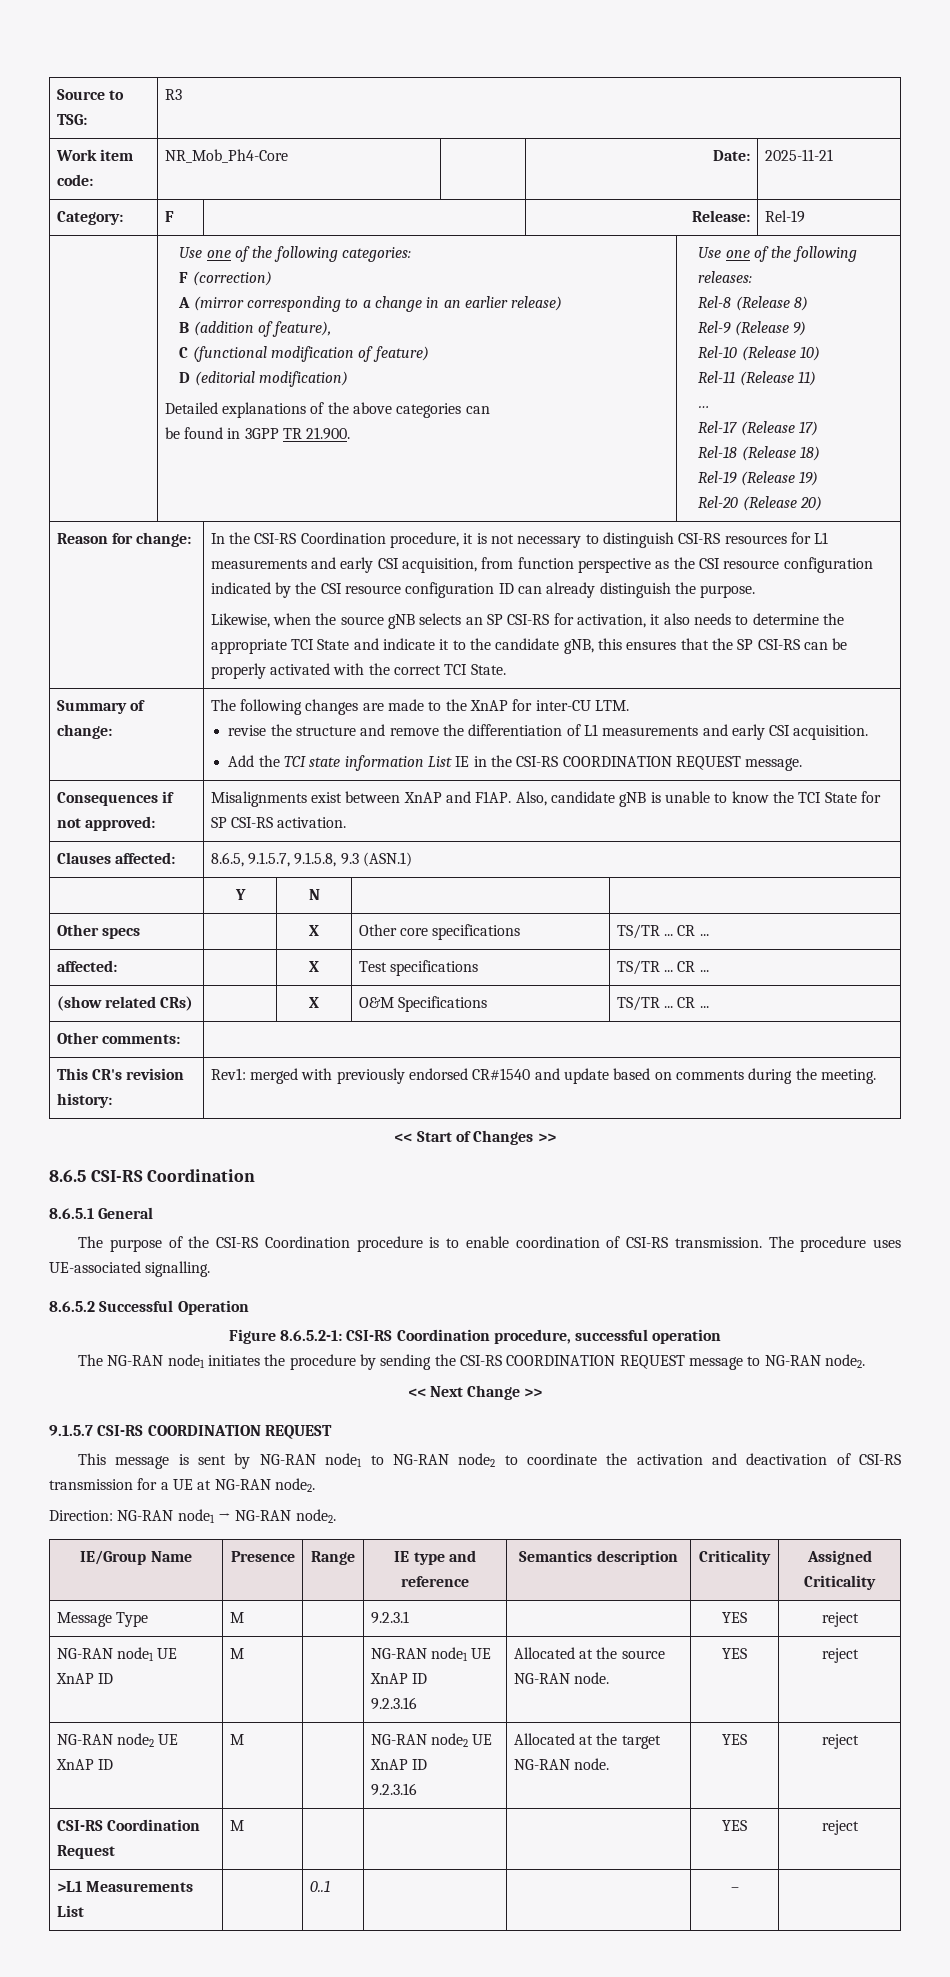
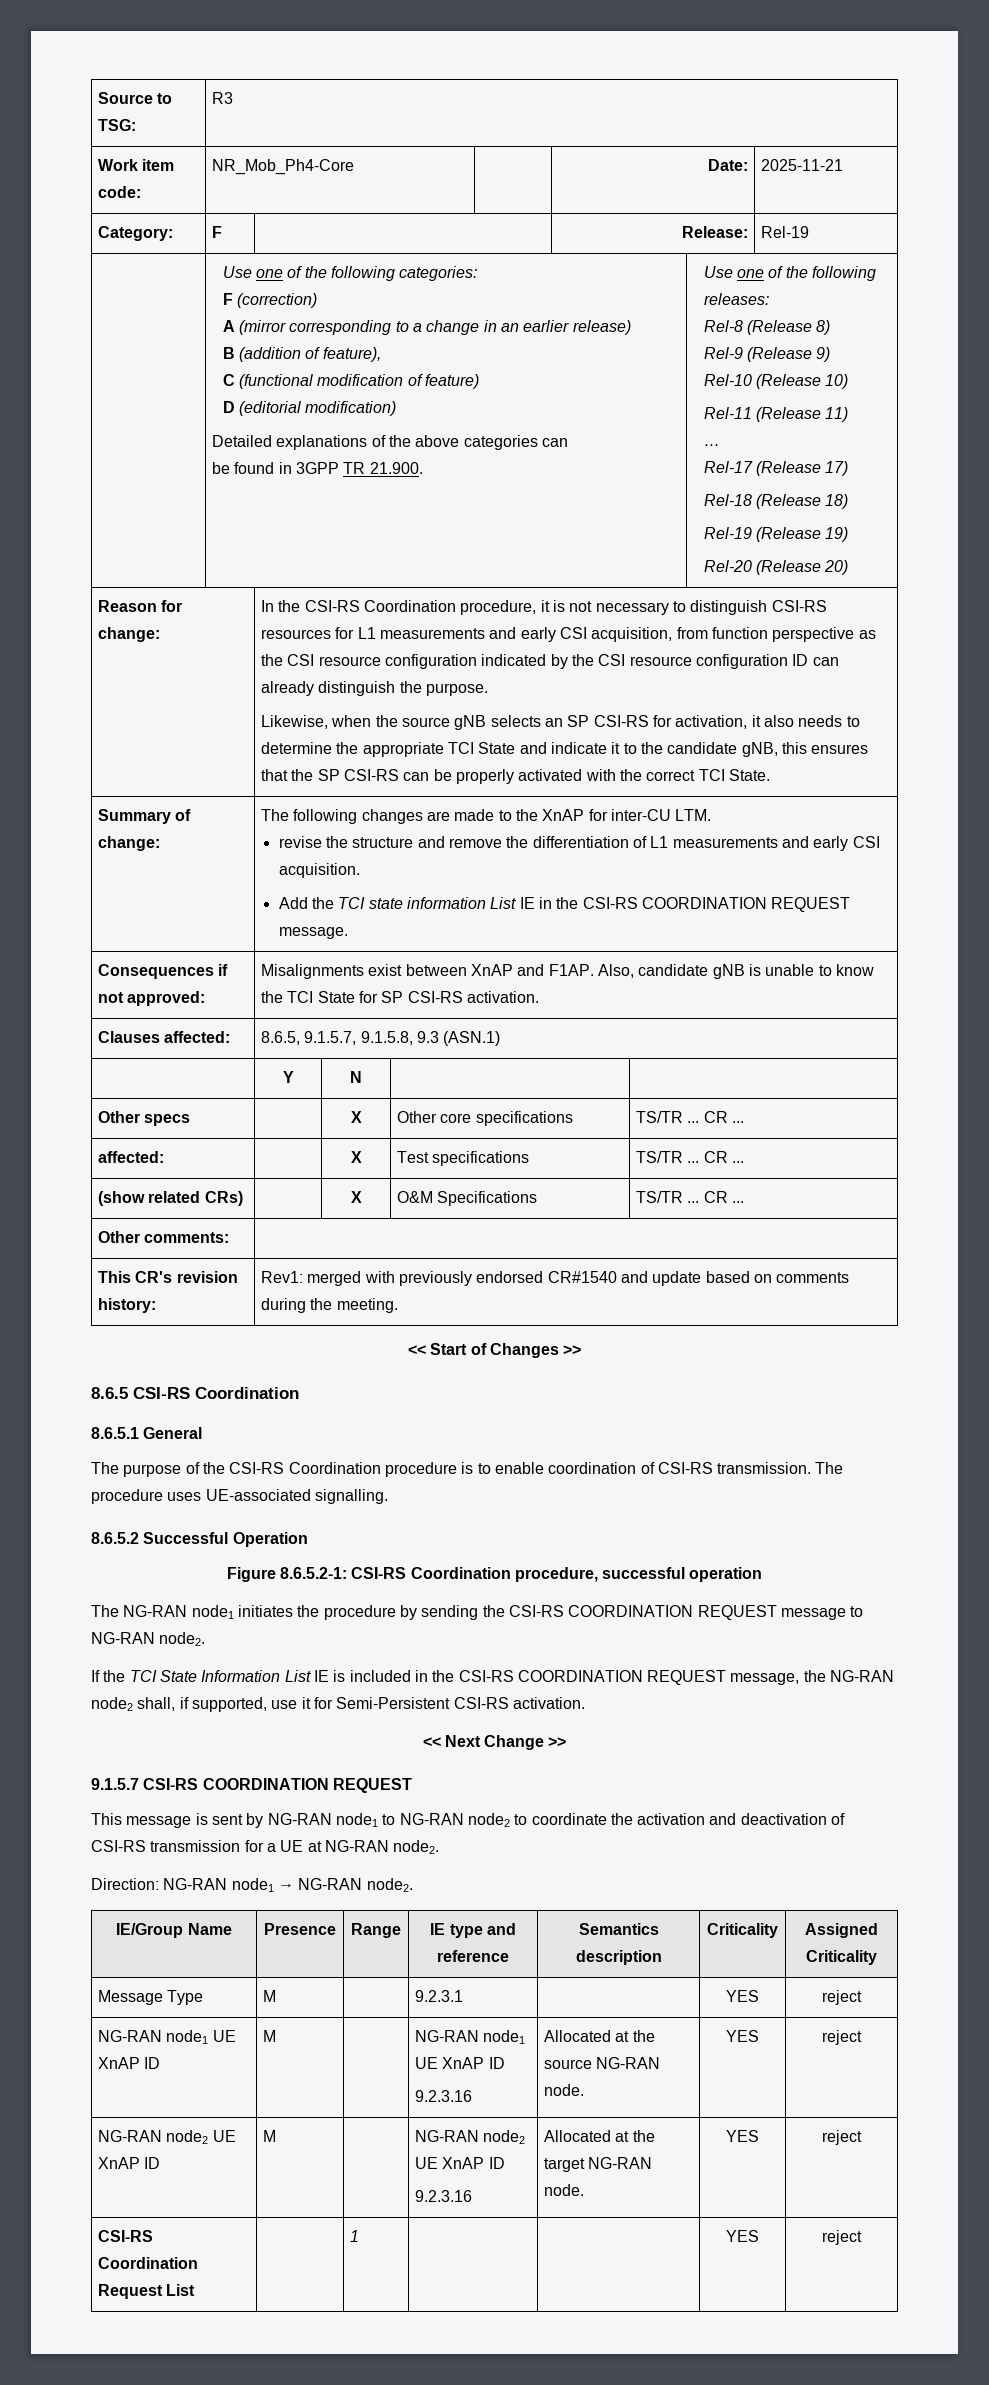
+ If the TCI State Information List IE is included in the CSI-RS COORDINATION REQUEST message, the NG-RAN node2 shall, if supported, use it for Semi-Persistent CSI-RS activation.
- CSI-RS Coordination Request | M | | | | YES | reject
- >L1 Measurements List | | 0..1 | | | – |
+ CSI-RS Coordination Request List | | 1 | | | YES | reject

